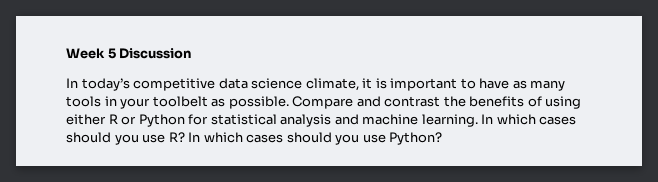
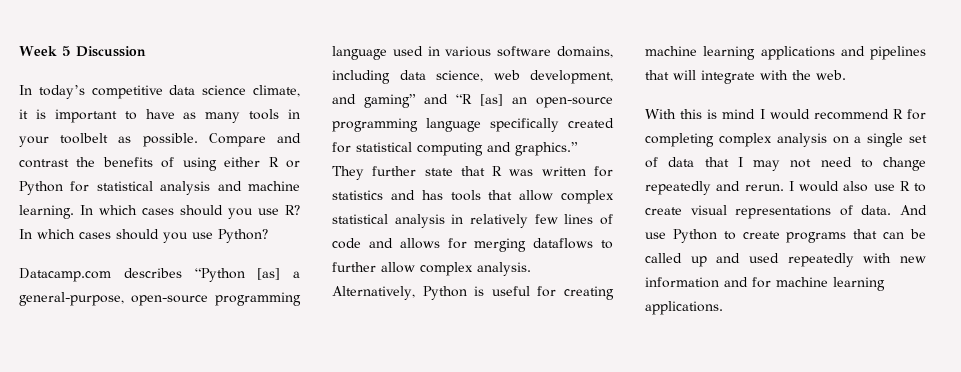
+ Datacamp.com describes “Python [as] a general-purpose, open-source programming language used in various software domains, including data science, web development, and gaming” and “R [as] an open-source programming language specifically created for statistical computing and graphics.” They further state that R was written for statistics and has tools that allow complex statistical analysis in relatively few lines of code and allows for merging dataflows to further allow complex analysis. Alternatively, Python is useful for creating machine learning applications and pipelines that will integrate with the web.
+ With this is mind I would recommend R for completing complex analysis on a single set of data that I may not need to change repeatedly and rerun. I would also use R to create visual representations of data. And use Python to create programs that can be called up and used repeatedly with new information and for machine learning applications.

